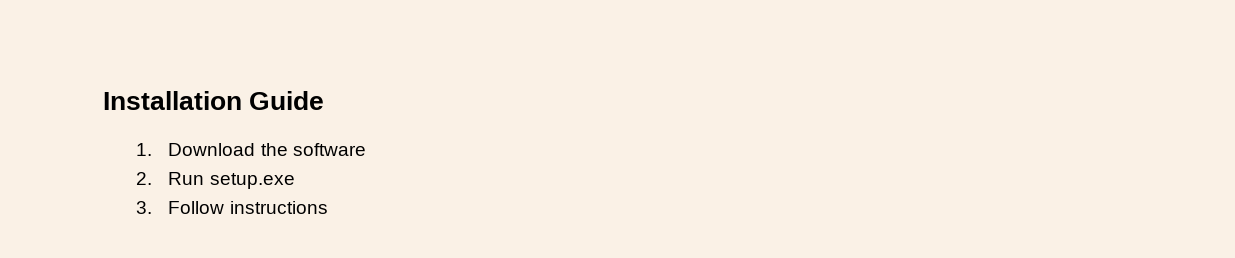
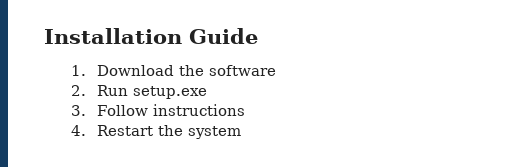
+ 4. Restart the system

